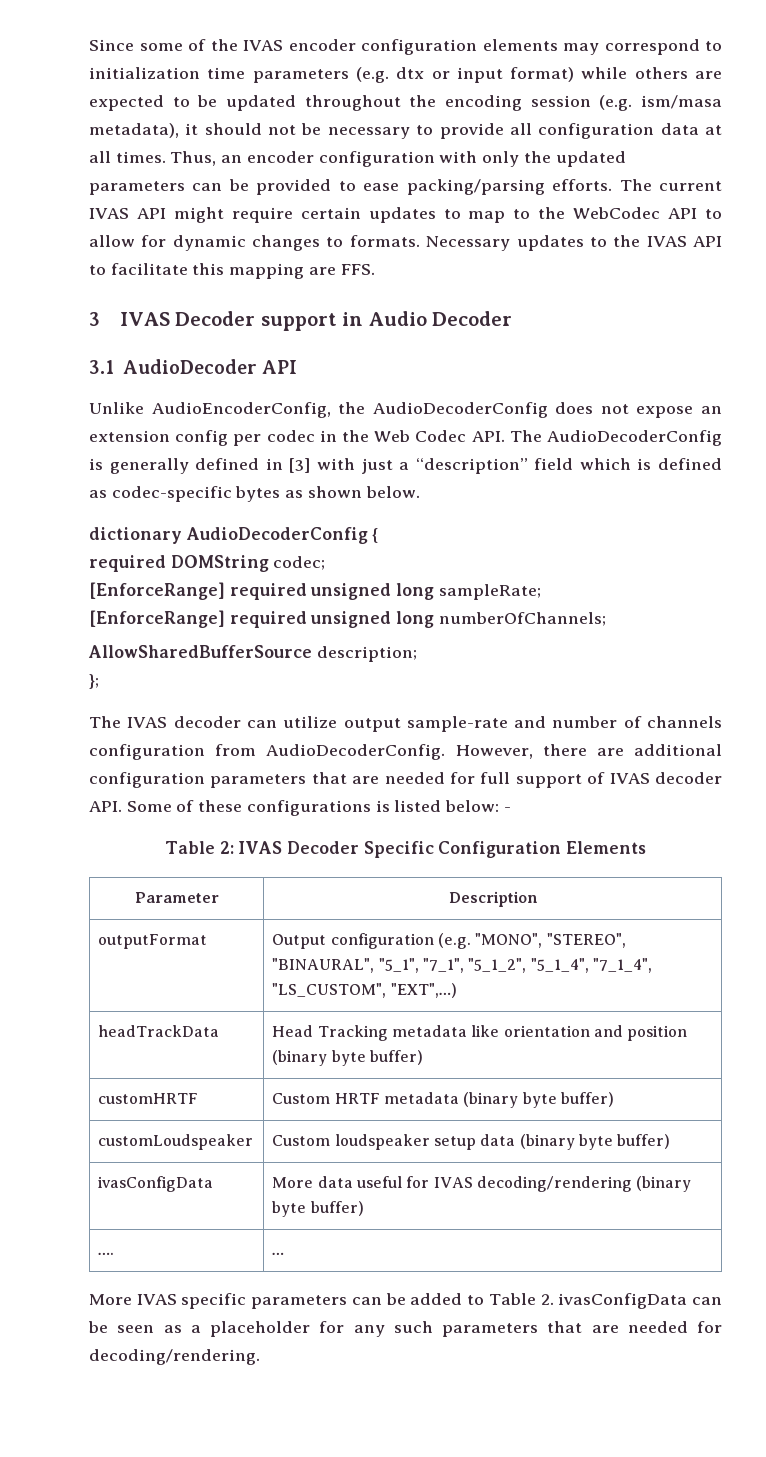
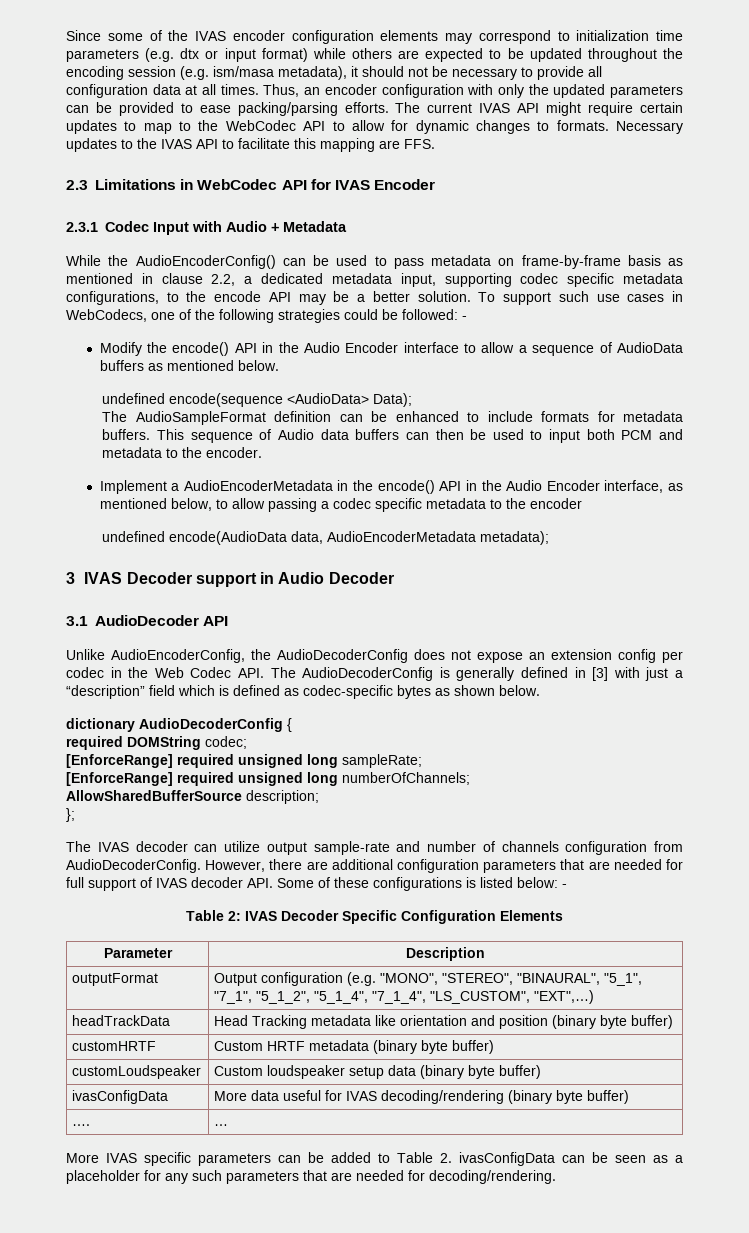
+ 2.3 Limitations in WebCodec API for IVAS Encoder
+ 2.3.1 Codec Input with Audio + Metadata
+ While the AudioEncoderConfig() can be used to pass metadata on frame-by-frame basis as mentioned in clause 2.2, a dedicated metadata input, supporting codec specific metadata configurations, to the encode API may be a better solution. To support such use cases in WebCodecs, one of the following strategies could be followed: -
+ Modify the encode() API in the Audio Encoder interface to allow a sequence of AudioData buffers as mentioned below.
+ undefined encode(sequence <AudioData> Data);
+ The AudioSampleFormat definition can be enhanced to include formats for metadata buffers. This sequence of Audio data buffers can then be used to input both PCM and metadata to the encoder.
+ Implement a AudioEncoderMetadata in the encode() API in the Audio Encoder interface, as mentioned below, to allow passing a codec specific metadata to the encoder
+ undefined encode(AudioData data, AudioEncoderMetadata metadata);

